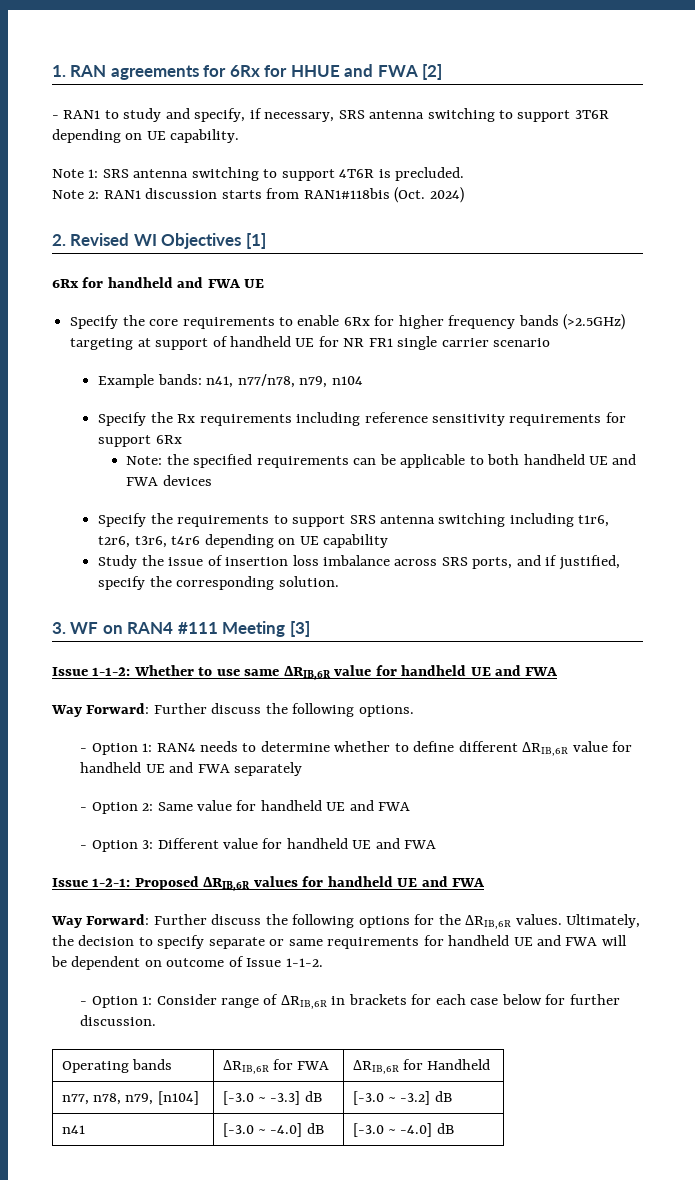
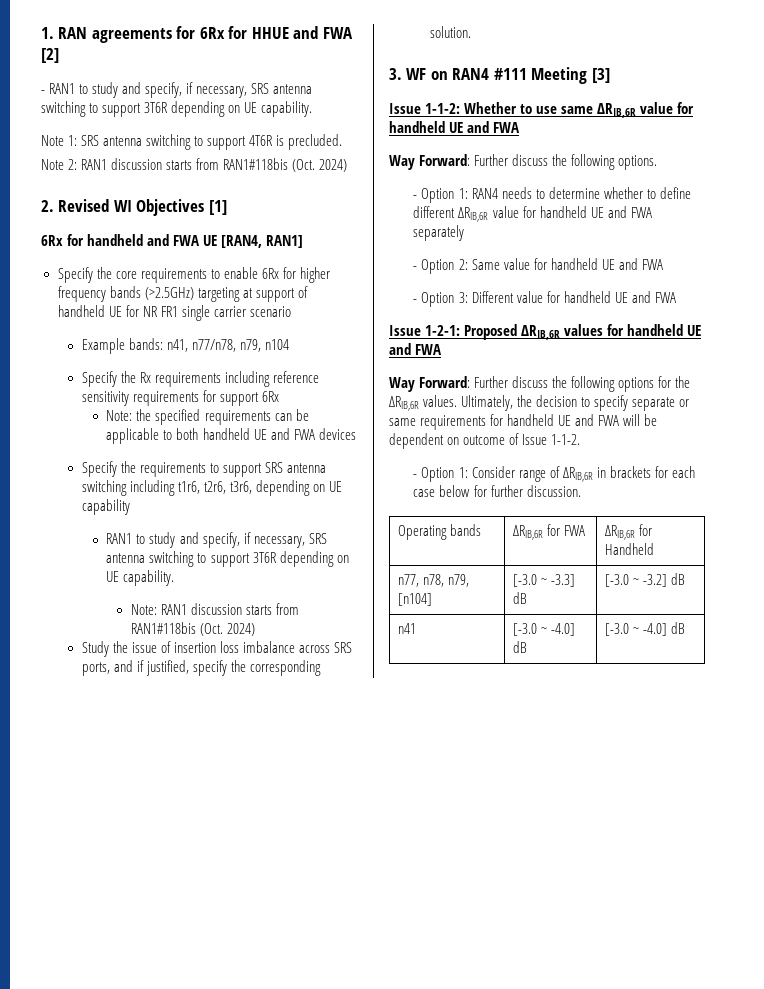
- 6Rx for handheld and FWA UE
+ 6Rx for handheld and FWA UE [RAN4, RAN1]
- Specify the requirements to support SRS antenna switching including t1r6, t2r6, t3r6, t4r6 depending on UE capability
+ Specify the requirements to support SRS antenna switching including t1r6, t2r6, t3r6, depending on UE capability
+ RAN1 to study and specify, if necessary, SRS antenna switching to support 3T6R depending on UE capability.
+ Note: RAN1 discussion starts from RAN1#118bis (Oct. 2024)

